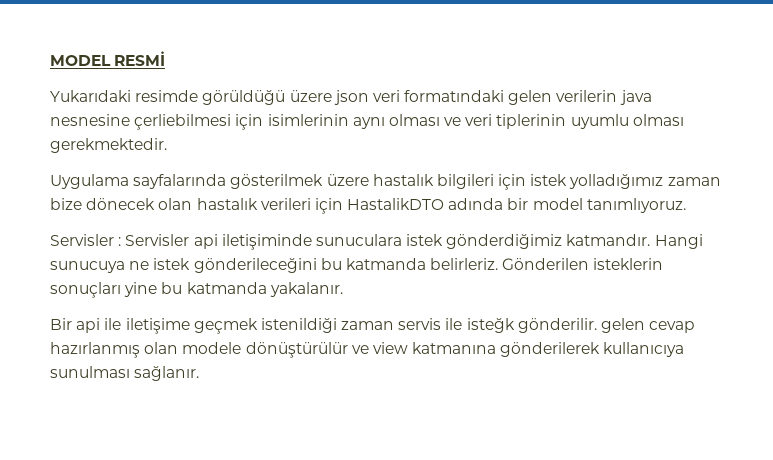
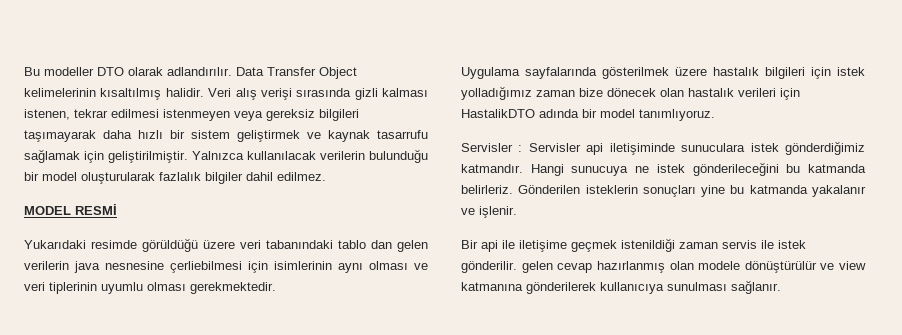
+ Bu modeller DTO olarak adlandırılır. Data Transfer Object kelimelerinin kısaltılmış halidir. Veri alış verişi sırasında gizli kalması istenen, tekrar edilmesi istenmeyen veya gereksiz bilgileri taşımayarak daha hızlı bir sistem geliştirmek ve kaynak tasarrufu sağlamak için geliştirilmiştir. Yalnızca kullanılacak verilerin bulunduğu bir model oluşturularak fazlalık bilgiler dahil edilmez.
- Yukarıdaki resimde görüldüğü üzere json veri formatındaki gelen verilerin java nesnesine çerliebilmesi için isimlerinin aynı olması ve veri tiplerinin uyumlu olması gerekmektedir.
+ Yukarıdaki resimde görüldüğü üzere veri tabanındaki tablo dan gelen verilerin java nesnesine çerliebilmesi için isimlerinin aynı olması ve veri tiplerinin uyumlu olması gerekmektedir.
- Gönderilen isteklerin sonuçları yine bu katmanda yakalanır.
+ Gönderilen isteklerin sonuçları yine bu katmanda yakalanır ve işlenir.
- Bir api ile iletişime geçmek istenildiği zaman servis ile isteğk gönderilir. gelen cevap hazırlanmış olan modele dönüştürülür ve view katmanına gönderilerek kullanıcıya sunulması sağlanır.
+ Bir api ile iletişime geçmek istenildiği zaman servis ile istek gönderilir. gelen cevap hazırlanmış olan modele dönüştürülür ve view katmanına gönderilerek kullanıcıya sunulması sağlanır.

